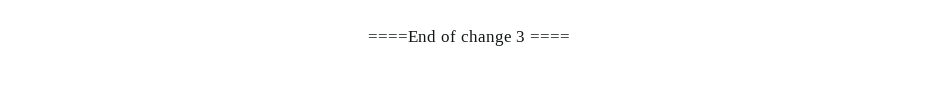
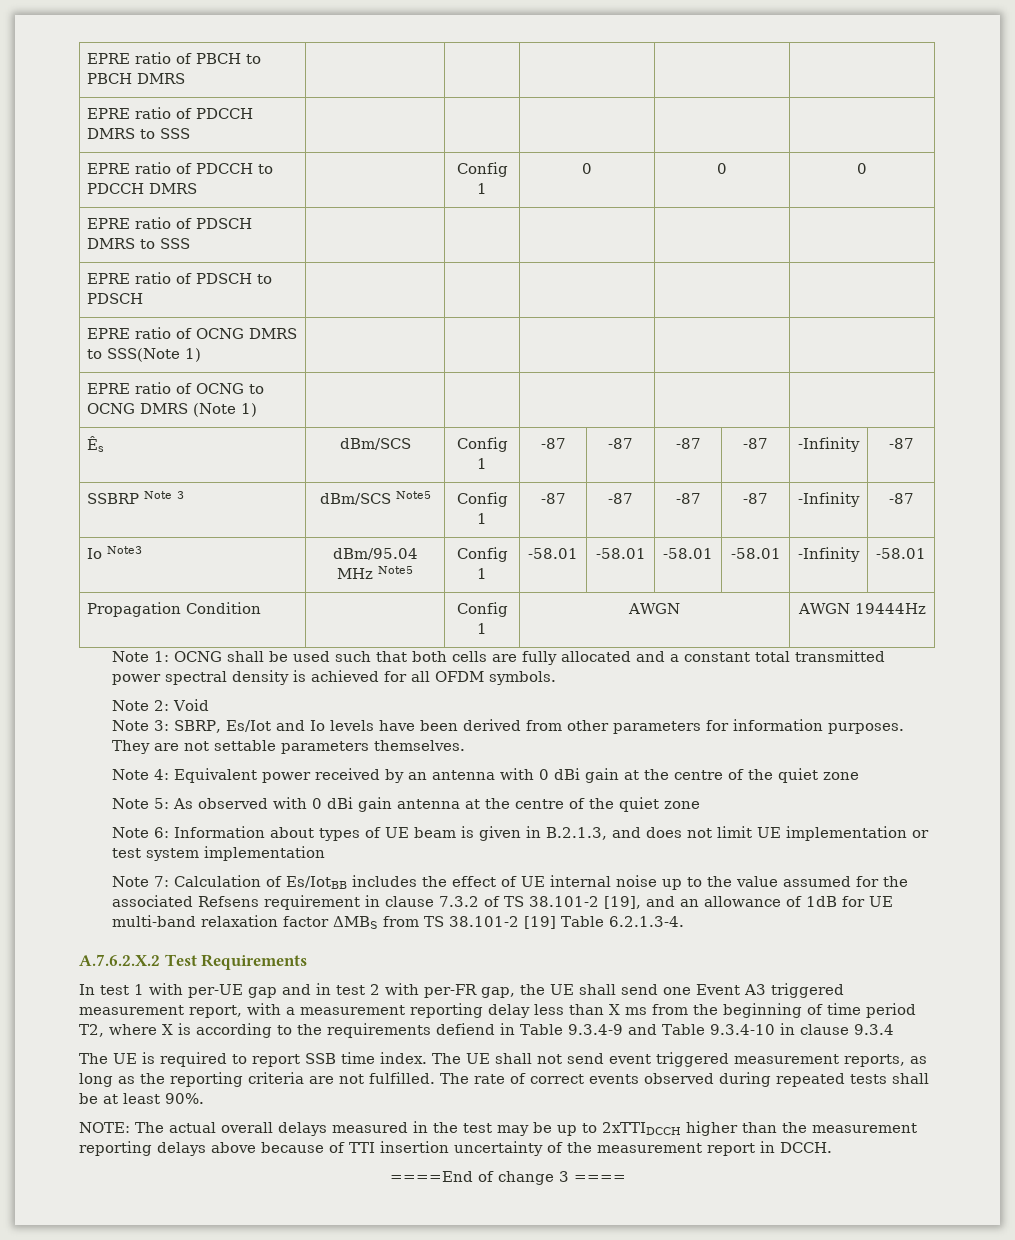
+ EPRE ratio of PBCH to PBCH DMRS | | | | |
+ EPRE ratio of PDCCH DMRS to SSS | | | | |
+ EPRE ratio of PDCCH to PDCCH DMRS | | Config 1 | 0 | 0 | 0
+ EPRE ratio of PDSCH DMRS to SSS | | | | |
+ EPRE ratio of PDSCH to PDSCH | | | | |
+ EPRE ratio of OCNG DMRS to SSS(Note 1) | | | | |
+ EPRE ratio of OCNG to OCNG DMRS (Note 1) | | | | |
+ Ês | dBm/SCS | Config 1 | -87 | -87 | -87 | -87 | -Infinity | -87
+ SSBRP Note 3 | dBm/SCS Note5 | Config 1 | -87 | -87 | -87 | -87 | -Infinity | -87
+ Io Note3 | dBm/95.04 MHz Note5 | Config 1 | -58.01 | -58.01 | -58.01 | -58.01 | -Infinity | -58.01
+ Propagation Condition | | Config 1 | AWGN | AWGN 19444Hz
+ Note 1: OCNG shall be used such that both cells are fully allocated and a constant total transmitted power spectral density is achieved for all OFDM symbols.
+ Note 2: Void
+ Note 3: SBRP, Es/Iot and Io levels have been derived from other parameters for information purposes. They are not settable parameters themselves.
+ Note 4: Equivalent power received by an antenna with 0 dBi gain at the centre of the quiet zone
+ Note 5: As observed with 0 dBi gain antenna at the centre of the quiet zone
+ Note 6: Information about types of UE beam is given in B.2.1.3, and does not limit UE implementation or test system implementation
+ Note 7: Calculation of Es/IotBB includes the effect of UE internal noise up to the value assumed for the associated Refsens requirement in clause 7.3.2 of TS 38.101-2 [19], and an allowance of 1dB for UE multi-band relaxation factor ΔMBS from TS 38.101-2 [19] Table 6.2.1.3-4.
+ A.7.6.2.X.2 Test Requirements
+ In test 1 with per-UE gap and in test 2 with per-FR gap, the UE shall send one Event A3 triggered measurement report, with a measurement reporting delay less than X ms from the beginning of time period T2, where X is according to the requirements defiend in Table 9.3.4-9 and Table 9.3.4-10 in clause 9.3.4
+ The UE is required to report SSB time index. The UE shall not send event triggered measurement reports, as long as the reporting criteria are not fulfilled. The rate of correct events observed during repeated tests shall be at least 90%.
+ NOTE: The actual overall delays measured in the test may be up to 2xTTIDCCH higher than the measurement reporting delays above because of TTI insertion uncertainty of the measurement report in DCCH.

